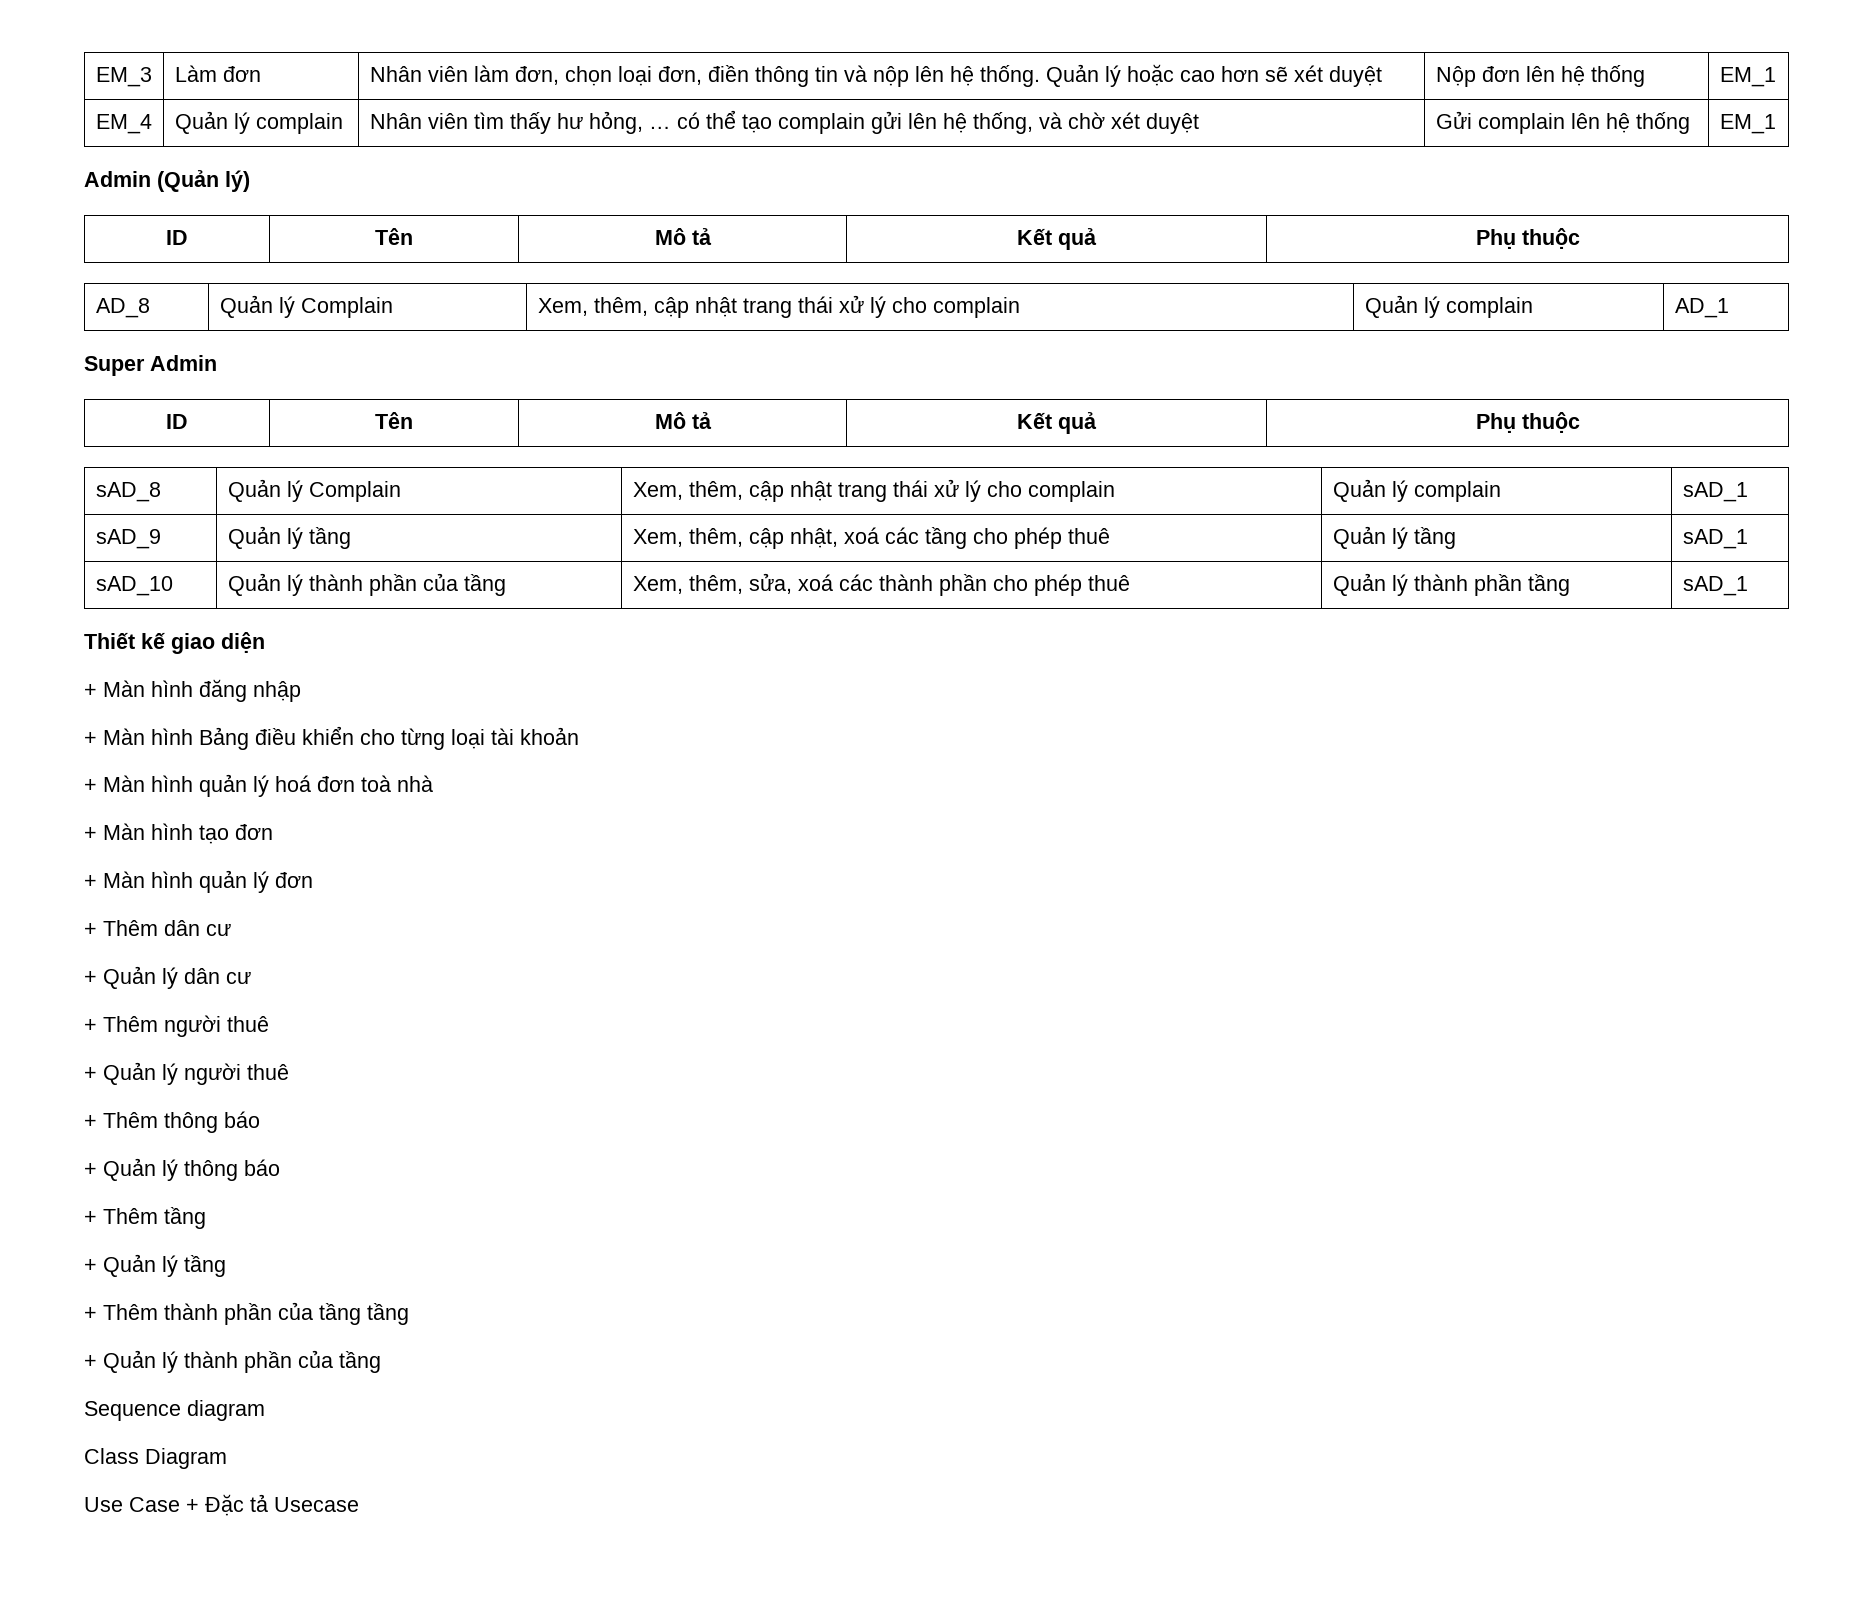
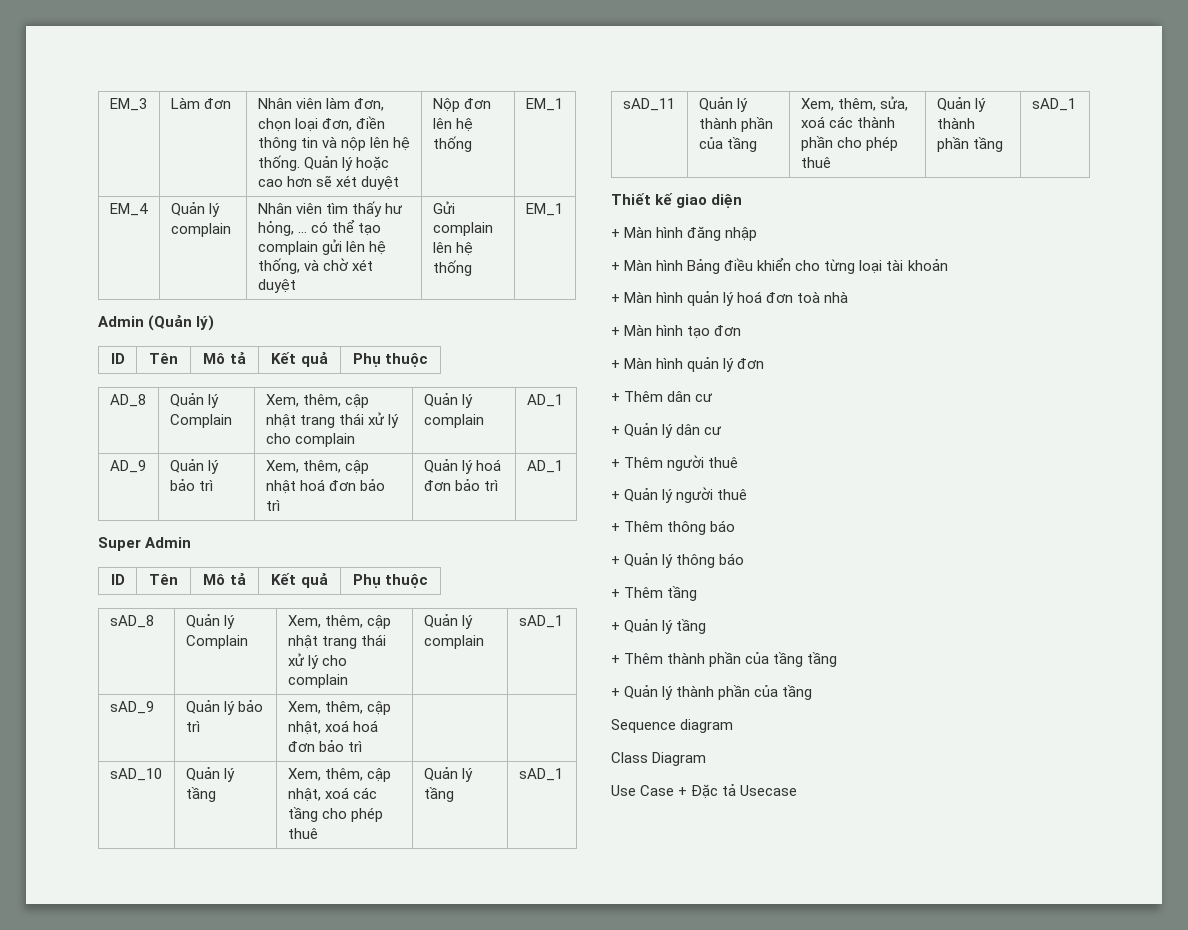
+ AD_9 | Quản lý bảo trì | Xem, thêm, cập nhật hoá đơn bảo trì | Quản lý hoá đơn bảo trì | AD_1
- sAD_9 | Quản lý tầng | Xem, thêm, cập nhật, xoá các tầng cho phép thuê | Quản lý tầng | sAD_1
+ sAD_9 | Quản lý bảo trì | Xem, thêm, cập nhật, xoá hoá đơn bảo trì | |
+ sAD_10 | Quản lý tầng | Xem, thêm, cập nhật, xoá các tầng cho phép thuê | Quản lý tầng | sAD_1
- sAD_10 | Quản lý thành phần của tầng | Xem, thêm, sửa, xoá các thành phần cho phép thuê | Quản lý thành phần tầng | sAD_1
+ sAD_11 | Quản lý thành phần của tầng | Xem, thêm, sửa, xoá các thành phần cho phép thuê | Quản lý thành phần tầng | sAD_1

